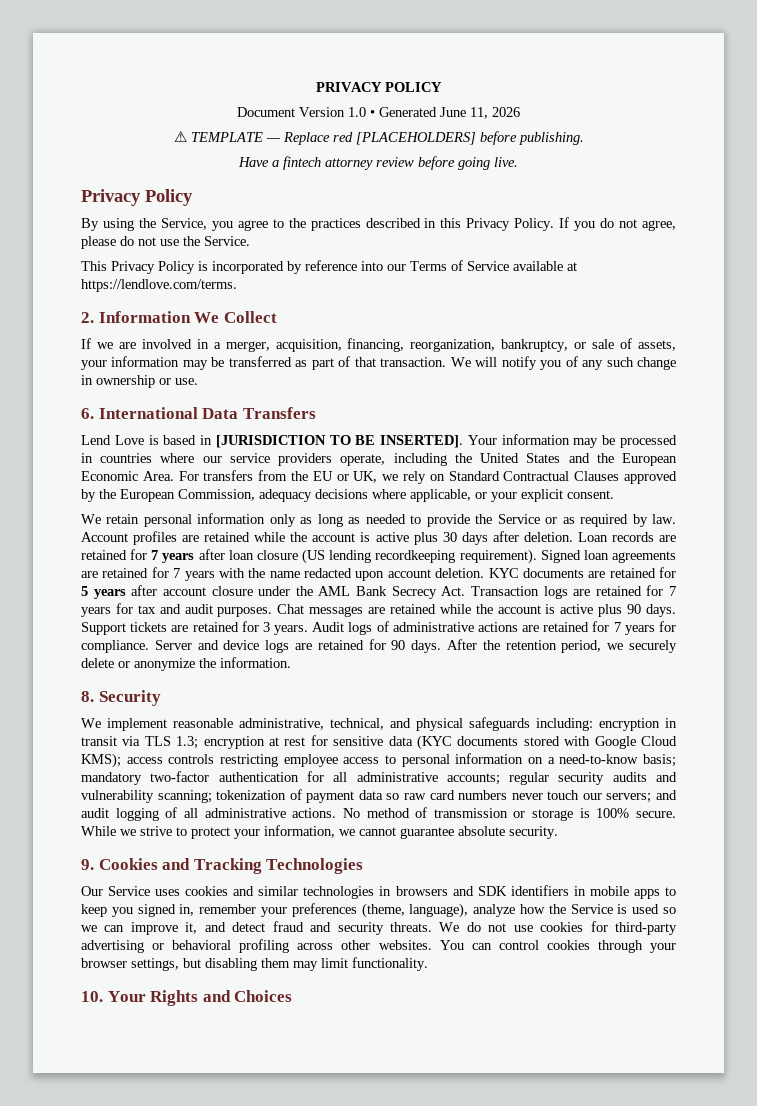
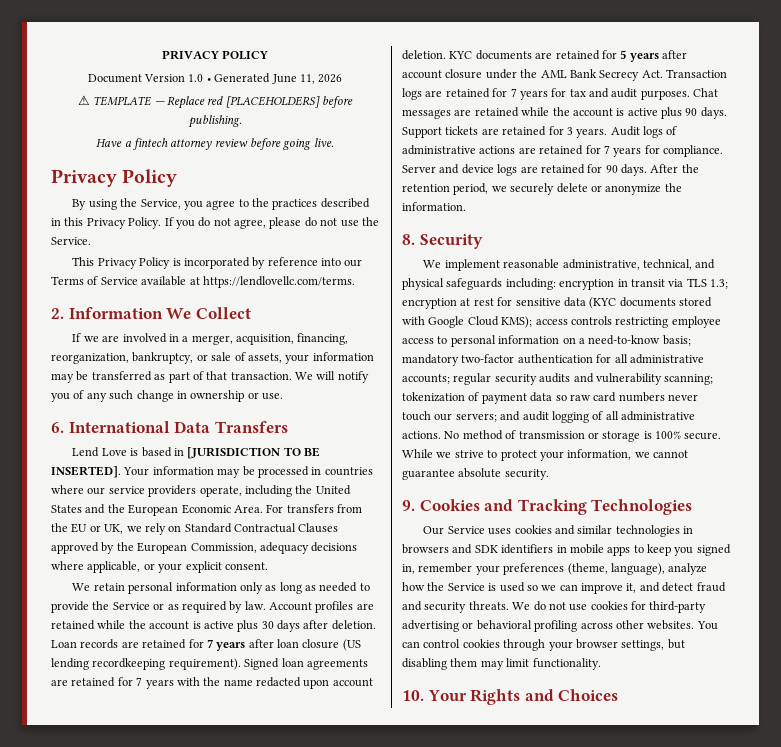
- This Privacy Policy is incorporated by reference into our Terms of Service available at https://lendlove.com/terms.
+ This Privacy Policy is incorporated by reference into our Terms of Service available at https://lendlovellc.com/terms.

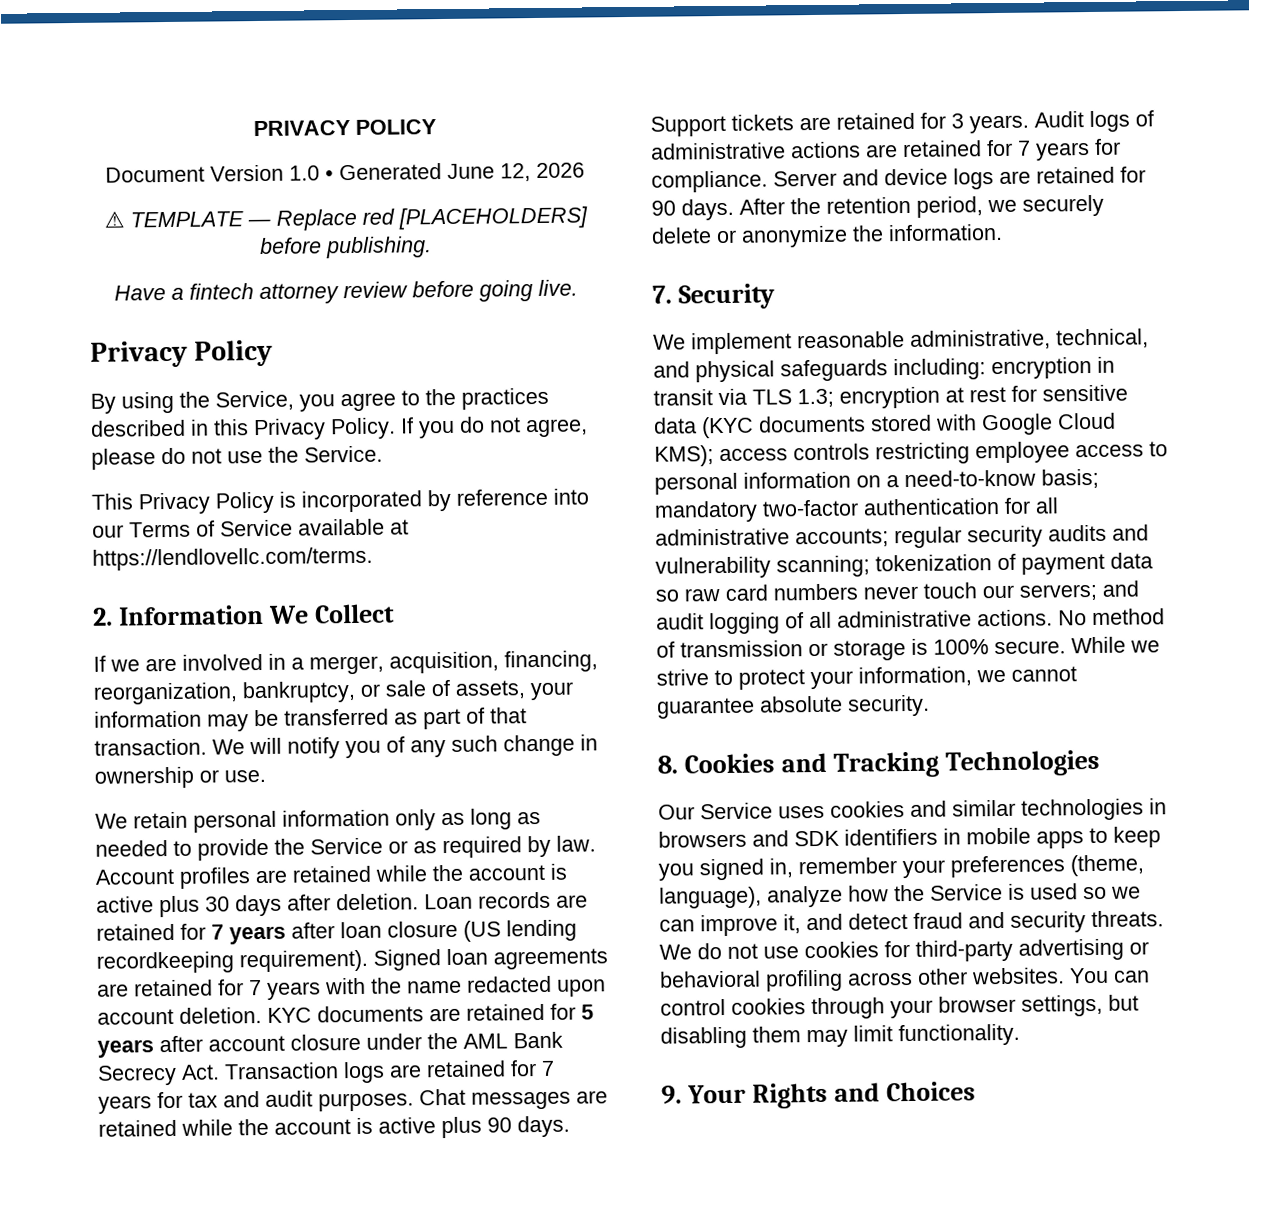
- Document Version 1.0 • Generated June 11, 2026
+ Document Version 1.0 • Generated June 12, 2026
- 6. International Data Transfers
- Lend Love is based in [JURISDICTION TO BE INSERTED]. Your information may be processed in countries where our service providers operate, including the United States and the European Economic Area. For transfers from the EU or UK, we rely on Standard Contractual Clauses approved by the European Commission, adequacy decisions where applicable, or your explicit consent.
- 8. Security
+ 7. Security
- 9. Cookies and Tracking Technologies
+ 8. Cookies and Tracking Technologies
- 10. Your Rights and Choices
+ 9. Your Rights and Choices

